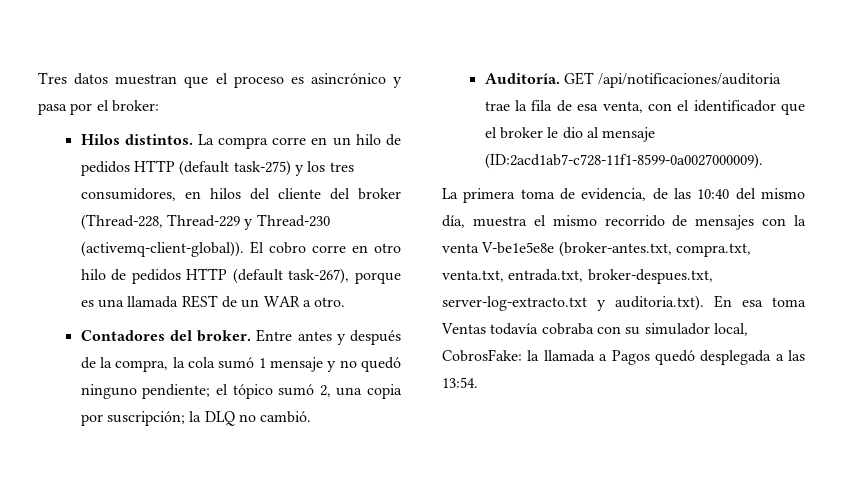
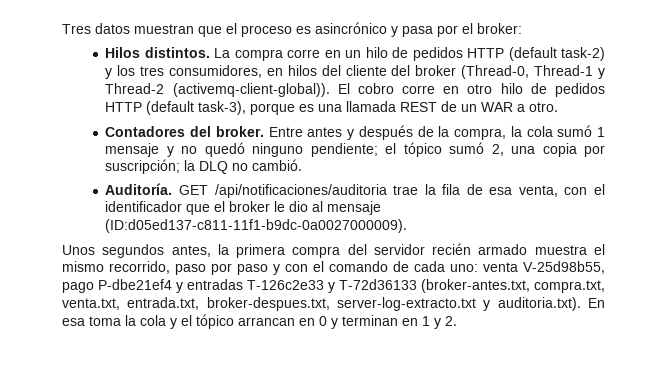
- La compra corre en un hilo de pedidos HTTP (default task-275) y los tres consumidores, en hilos del cliente del broker (Thread-228, Thread-229 y Thread-230 (activemq-client-global)).
+ La compra corre en un hilo de pedidos HTTP (default task-2) y los tres consumidores, en hilos del cliente del broker (Thread-0, Thread-1 y Thread-2 (activemq-client-global)).
- El cobro corre en otro hilo de pedidos HTTP (default task-267), porque es una llamada REST de un WAR a otro.
+ El cobro corre en otro hilo de pedidos HTTP (default task-3), porque es una llamada REST de un WAR a otro.
- GET /api/notificaciones/auditoria trae la fila de esa venta, con el identificador que el broker le dio al mensaje (ID:2acd1ab7-c728-11f1-8599-0a0027000009).
- La primera toma de evidencia, de las 10:40 del mismo día, muestra el mismo recorrido de mensajes con la venta V-be1e5e8e (broker-antes.txt, compra.txt, venta.txt, entrada.txt, broker-despues.txt, server-log-extracto.txt y auditoria.txt). En esa toma Ventas todavía cobraba con su simulador local, CobrosFake: la llamada a Pagos quedó desplegada a las 13:54.
+ GET /api/notificaciones/auditoria trae la fila de esa venta, con el identificador que el broker le dio al mensaje (ID:d05ed137-c811-11f1-b9dc-0a0027000009).
+ Unos segundos antes, la primera compra del servidor recién armado muestra el mismo recorrido, paso por paso y con el comando de cada uno: venta V-25d98b55, pago P-dbe21ef4 y entradas T-126c2e33 y T-72d36133 (broker-antes.txt, compra.txt, venta.txt, entrada.txt, broker-despues.txt, server-log-extracto.txt y auditoria.txt). En esa toma la cola y el tópico arrancan en 0 y terminan en 1 y 2.

